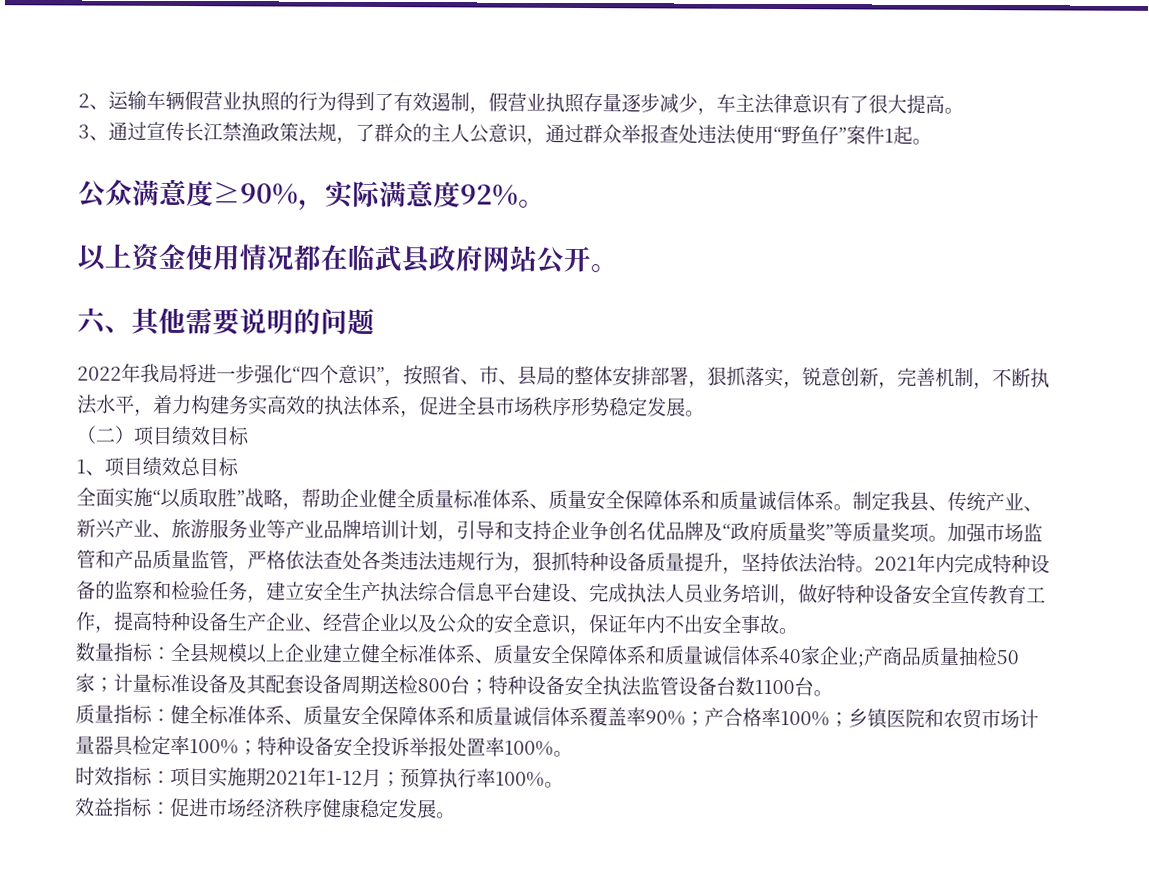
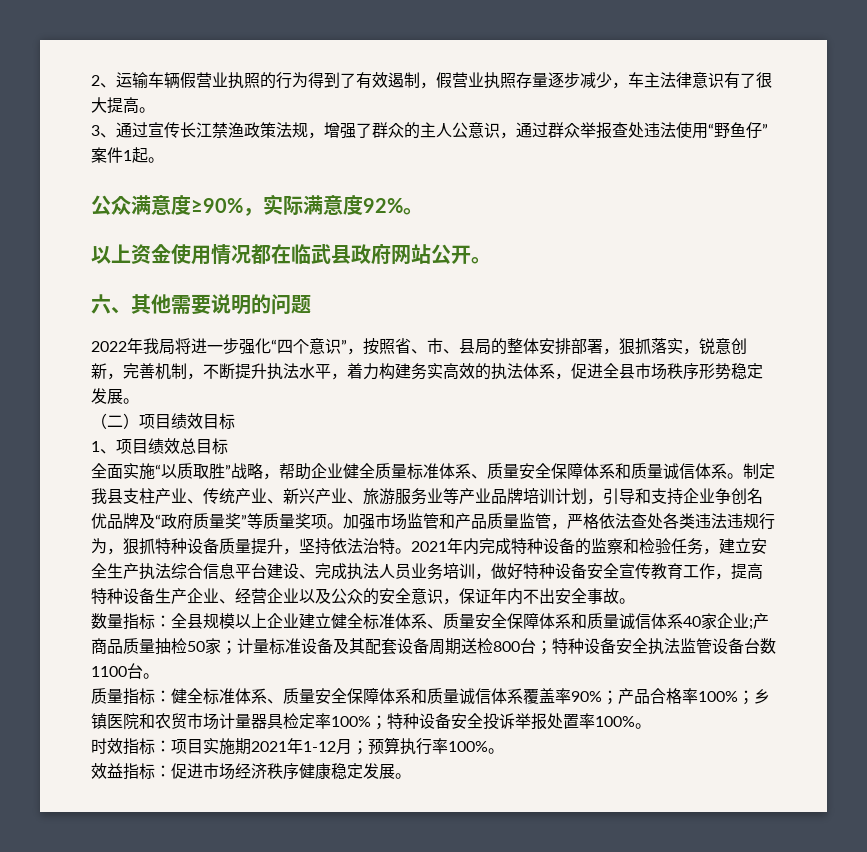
- 3、通过宣传长江禁渔政策法规，了群众的主人公意识，通过群众举报查处违法使用“野鱼仔”案件1起。
+ 3、通过宣传长江禁渔政策法规，增强了群众的主人公意识，通过群众举报查处违法使用“野鱼仔”案件1起。
- 2022年我局将进一步强化“四个意识”，按照省、市、县局的整体安排部署，狠抓落实，锐意创新，完善机制，不断执法水平，着力构建务实高效的执法体系，促进全县市场秩序形势稳定发展。
+ 2022年我局将进一步强化“四个意识”，按照省、市、县局的整体安排部署，狠抓落实，锐意创新，完善机制，不断提升执法水平，着力构建务实高效的执法体系，促进全县市场秩序形势稳定发展。
- 制定我县、传统产业、新兴产业、旅游服务业等产业品牌培训计划，引导和支持企业争创名优品牌及“政府质量奖”等质量奖项。
+ 制定我县支柱产业、传统产业、新兴产业、旅游服务业等产业品牌培训计划，引导和支持企业争创名优品牌及“政府质量奖”等质量奖项。
- 质量指标：健全标准体系、质量安全保障体系和质量诚信体系覆盖率90%；产合格率100%；乡镇医院和农贸市场计量器具检定率100%；特种设备安全投诉举报处置率100%。
+ 质量指标：健全标准体系、质量安全保障体系和质量诚信体系覆盖率90%；产品合格率100%；乡镇医院和农贸市场计量器具检定率100%；特种设备安全投诉举报处置率100%。

